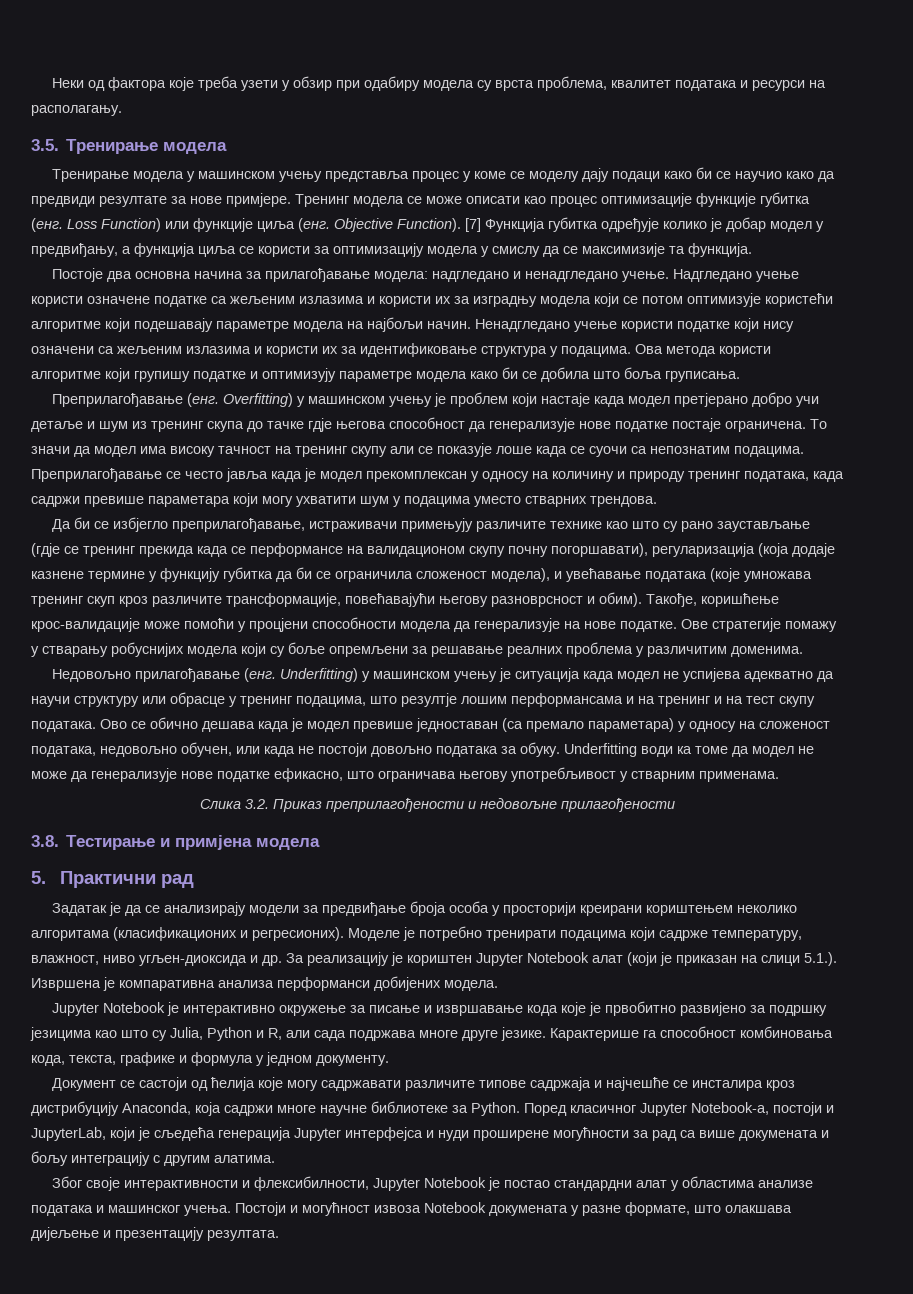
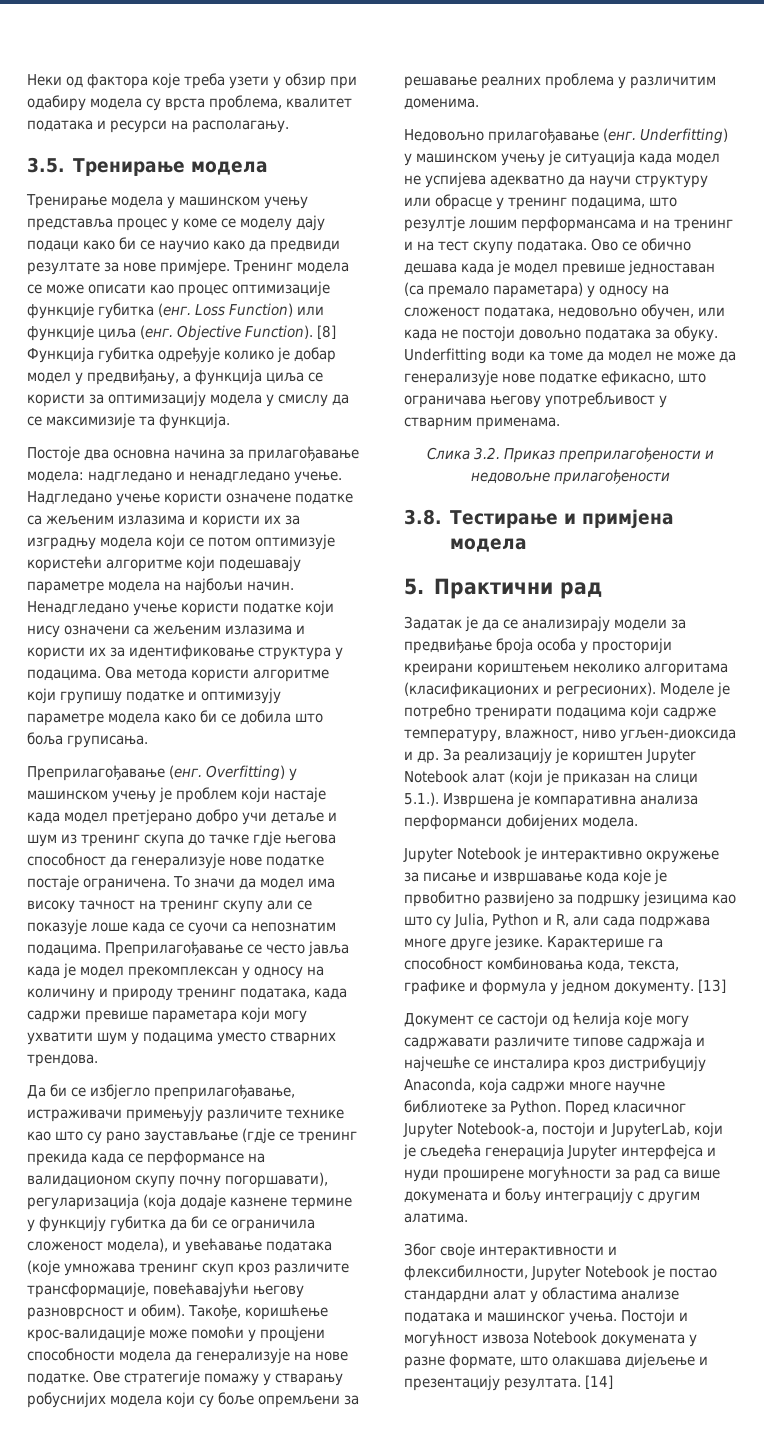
- [7] Функција губитка одређује колико је добар модел у предвиђању, а функција циља се користи за оптимизацију модела у смислу да се максимизије та функција.
+ [8] Функција губитка одређује колико је добар модел у предвиђању, а функција циља се користи за оптимизацију модела у смислу да се максимизије та функција.
+ [13]
+ [14]

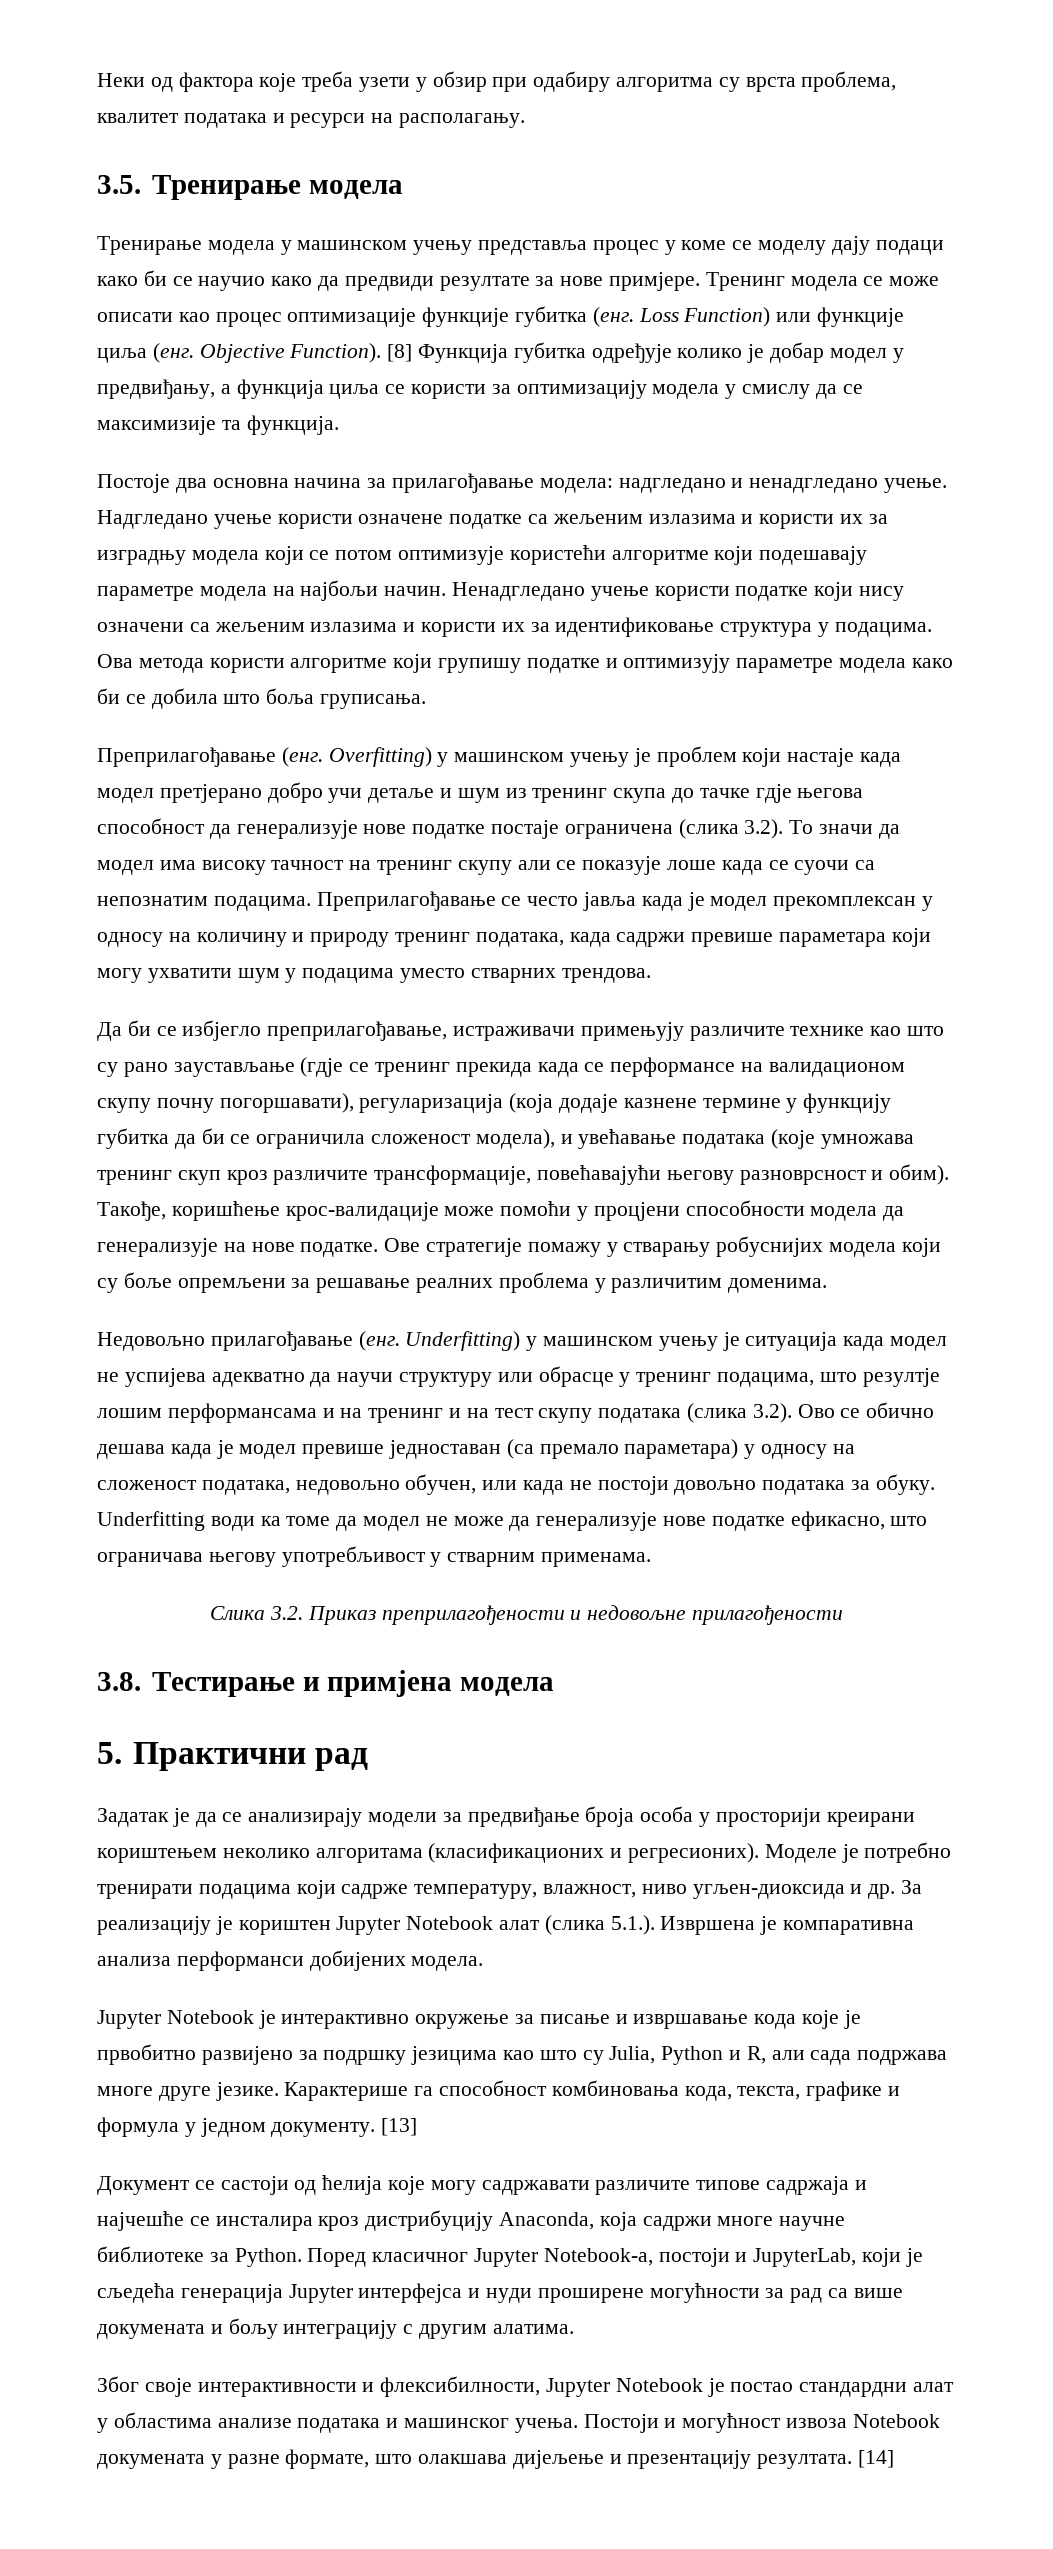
- Неки од фактора које треба узети у обзир при одабиру модела су врста проблема, квалитет података и ресурси на располагању.
+ Неки од фактора које треба узети у обзир при одабиру алгоритма су врста проблема, квалитет података и ресурси на располагању.
- Overfitting) у машинском учењу је проблем који настаје када модел претјерано добро учи детаље и шум из тренинг скупа до тачке гдје његова способност да генерализује нове податке постаје ограничена. То значи да модел има високу тачност на тренинг скупу али се показује лоше када се суочи са непознатим подацима.
+ Overfitting) у машинском учењу је проблем који настаје када модел претјерано добро учи детаље и шум из тренинг скупа до тачке гдје његова способност да генерализује нове податке постаје ограничена (слика 3.2). То значи да модел има високу тачност на тренинг скупу али се показује лоше када се суочи са непознатим подацима.
- Underfitting) у машинском учењу је ситуација када модел не успијева адекватно да научи структуру или обрасце у тренинг подацима, што резултје лошим перформансама и на тренинг и на тест скупу података. Ово се обично дешава када је модел превише једноставан (са премало параметара) у односу на сложеност података, недовољно обучен, или када не постоји довољно података за обуку.
+ Underfitting) у машинском учењу је ситуација када модел не успијева адекватно да научи структуру или обрасце у тренинг подацима, што резултје лошим перформансама и на тренинг и на тест скупу података (слика 3.2). Ово се обично дешава када је модел превише једноставан (са премало параметара) у односу на сложеност података, недовољно обучен, или када не постоји довољно података за обуку.
- Моделе је потребно тренирати подацима који садрже температуру, влажност, ниво угљен-диоксида и др. За реализацију је кориштен Jupyter Notebook алат (који је приказан на слици 5.1.). Извршена је компаративна анализа перформанси добијених модела.
+ Моделе је потребно тренирати подацима који садрже температуру, влажност, ниво угљен-диоксида и др. За реализацију је кориштен Jupyter Notebook алат (слика 5.1.). Извршена је компаративна анализа перформанси добијених модела.

